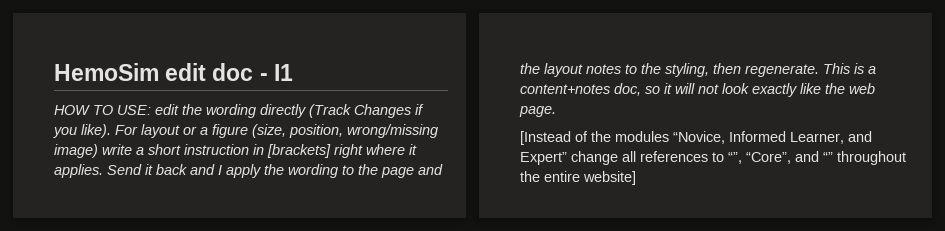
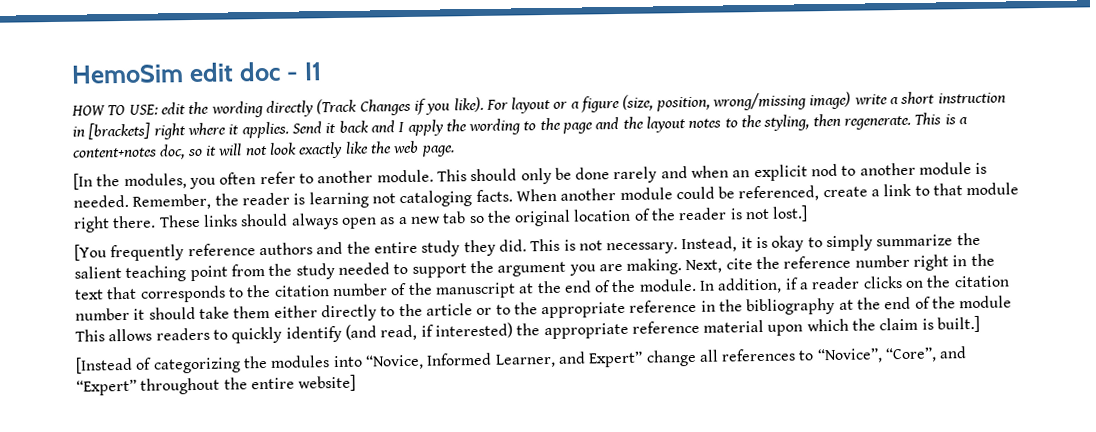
+ [In the modules, you often refer to another module. This should only be done rarely and when an explicit nod to another module is needed. Remember, the reader is learning not cataloging facts. When another module could be referenced, create a link to that module right there. These links should always open as a new tab so the original location of the reader is not lost.]
+ [You frequently reference authors and the entire study they did. This is not necessary. Instead, it is okay to simply summarize the salient teaching point from the study needed to support the argument you are making. Next, cite the reference number right in the text that corresponds to the citation number of the manuscript at the end of the module. In addition, if a reader clicks on the citation number it should take them either directly to the article or to the appropriate reference in the bibliography at the end of the module This allows readers to quickly identify (and read, if interested) the appropriate reference material upon which the claim is built.]
- [Instead of the modules “Novice, Informed Learner, and Expert” change all references to “”, “Core”, and “” throughout the entire website]
+ [Instead of categorizing the modules into “Novice, Informed Learner, and Expert” change all references to “Novice”, “Core”, and “Expert” throughout the entire website]

